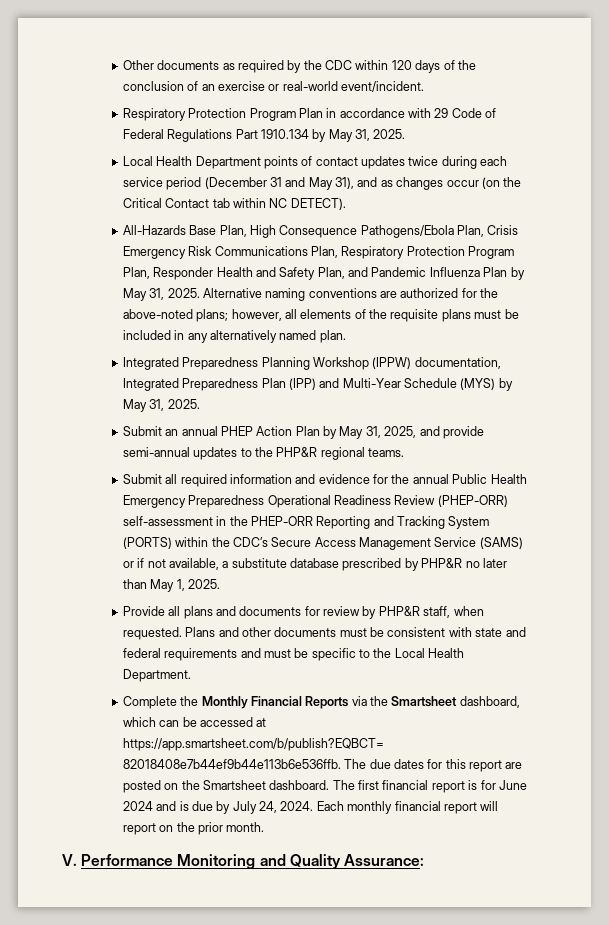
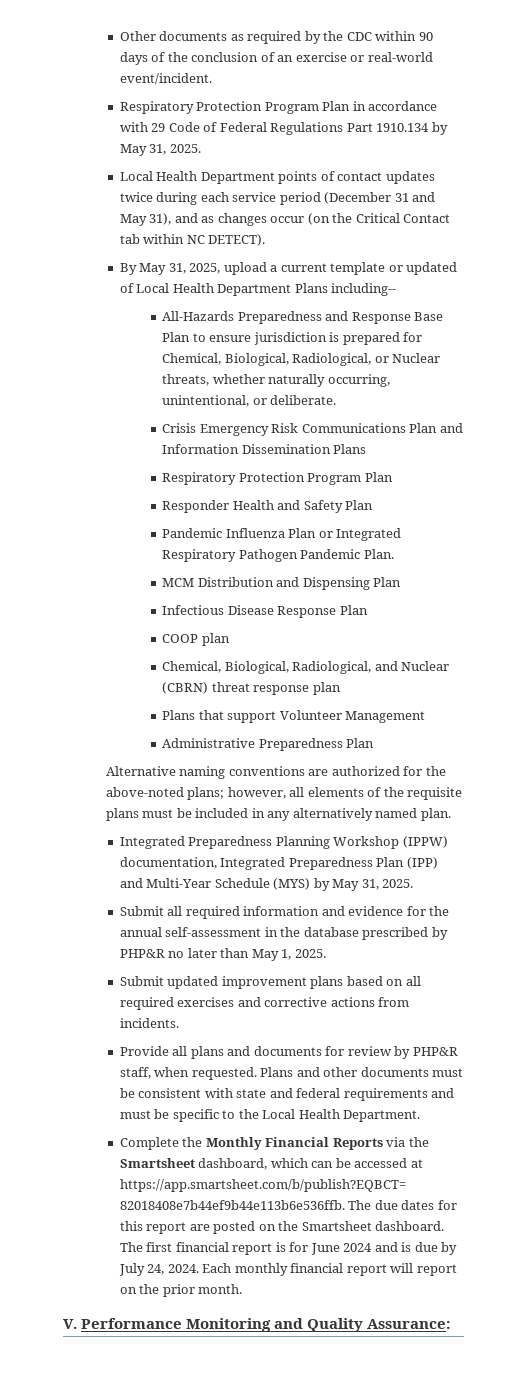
- Other documents as required by the CDC within 120 days of the conclusion of an exercise or real-world event/incident.
+ Other documents as required by the CDC within 90 days of the conclusion of an exercise or real-world event/incident.
- All-Hazards Base Plan, High Consequence Pathogens/Ebola Plan, Crisis Emergency Risk Communications Plan, Respiratory Protection Program Plan, Responder Health and Safety Plan, and Pandemic Influenza Plan by May 31, 2025. Alternative naming conventions are authorized for the above-noted plans; however, all elements of the requisite plans must be included in any alternatively named plan.
+ By May 31, 2025, upload a current template or updated of Local Health Department Plans including--
+ All-Hazards Preparedness and Response Base Plan to ensure jurisdiction is prepared for Chemical, Biological, Radiological, or Nuclear threats, whether naturally occurring, unintentional, or deliberate.
+ Crisis Emergency Risk Communications Plan and Information Dissemination Plans
+ Respiratory Protection Program Plan
+ Responder Health and Safety Plan
+ Pandemic Influenza Plan or Integrated Respiratory Pathogen Pandemic Plan.
+ MCM Distribution and Dispensing Plan
+ Infectious Disease Response Plan
+ COOP plan
+ Chemical, Biological, Radiological, and Nuclear (CBRN) threat response plan
+ Plans that support Volunteer Management
+ Administrative Preparedness Plan
+ Alternative naming conventions are authorized for the above-noted plans; however, all elements of the requisite plans must be included in any alternatively named plan.
- Submit an annual PHEP Action Plan by May 31, 2025, and provide semi-annual updates to the PHP&R regional teams.
- Submit all required information and evidence for the annual Public Health Emergency Preparedness Operational Readiness Review (PHEP-ORR) self-assessment in the PHEP-ORR Reporting and Tracking System (PORTS) within the CDC’s Secure Access Management Service (SAMS) or if not available, a substitute database prescribed by PHP&R no later than May 1, 2025.
+ Submit all required information and evidence for the annual self-assessment in the database prescribed by PHP&R no later than May 1, 2025.
+ Submit updated improvement plans based on all required exercises and corrective actions from incidents.

